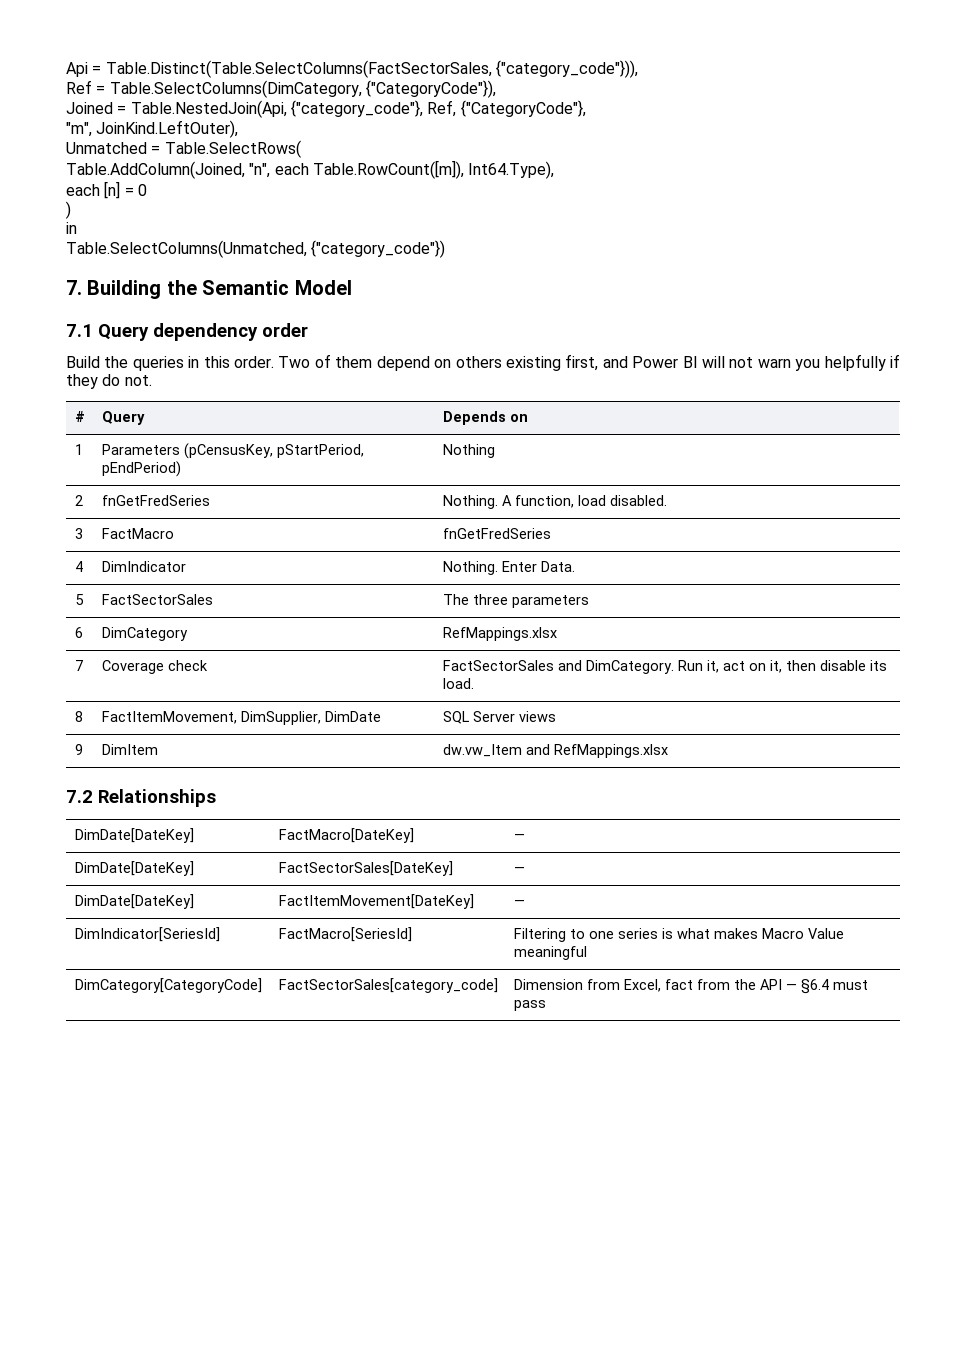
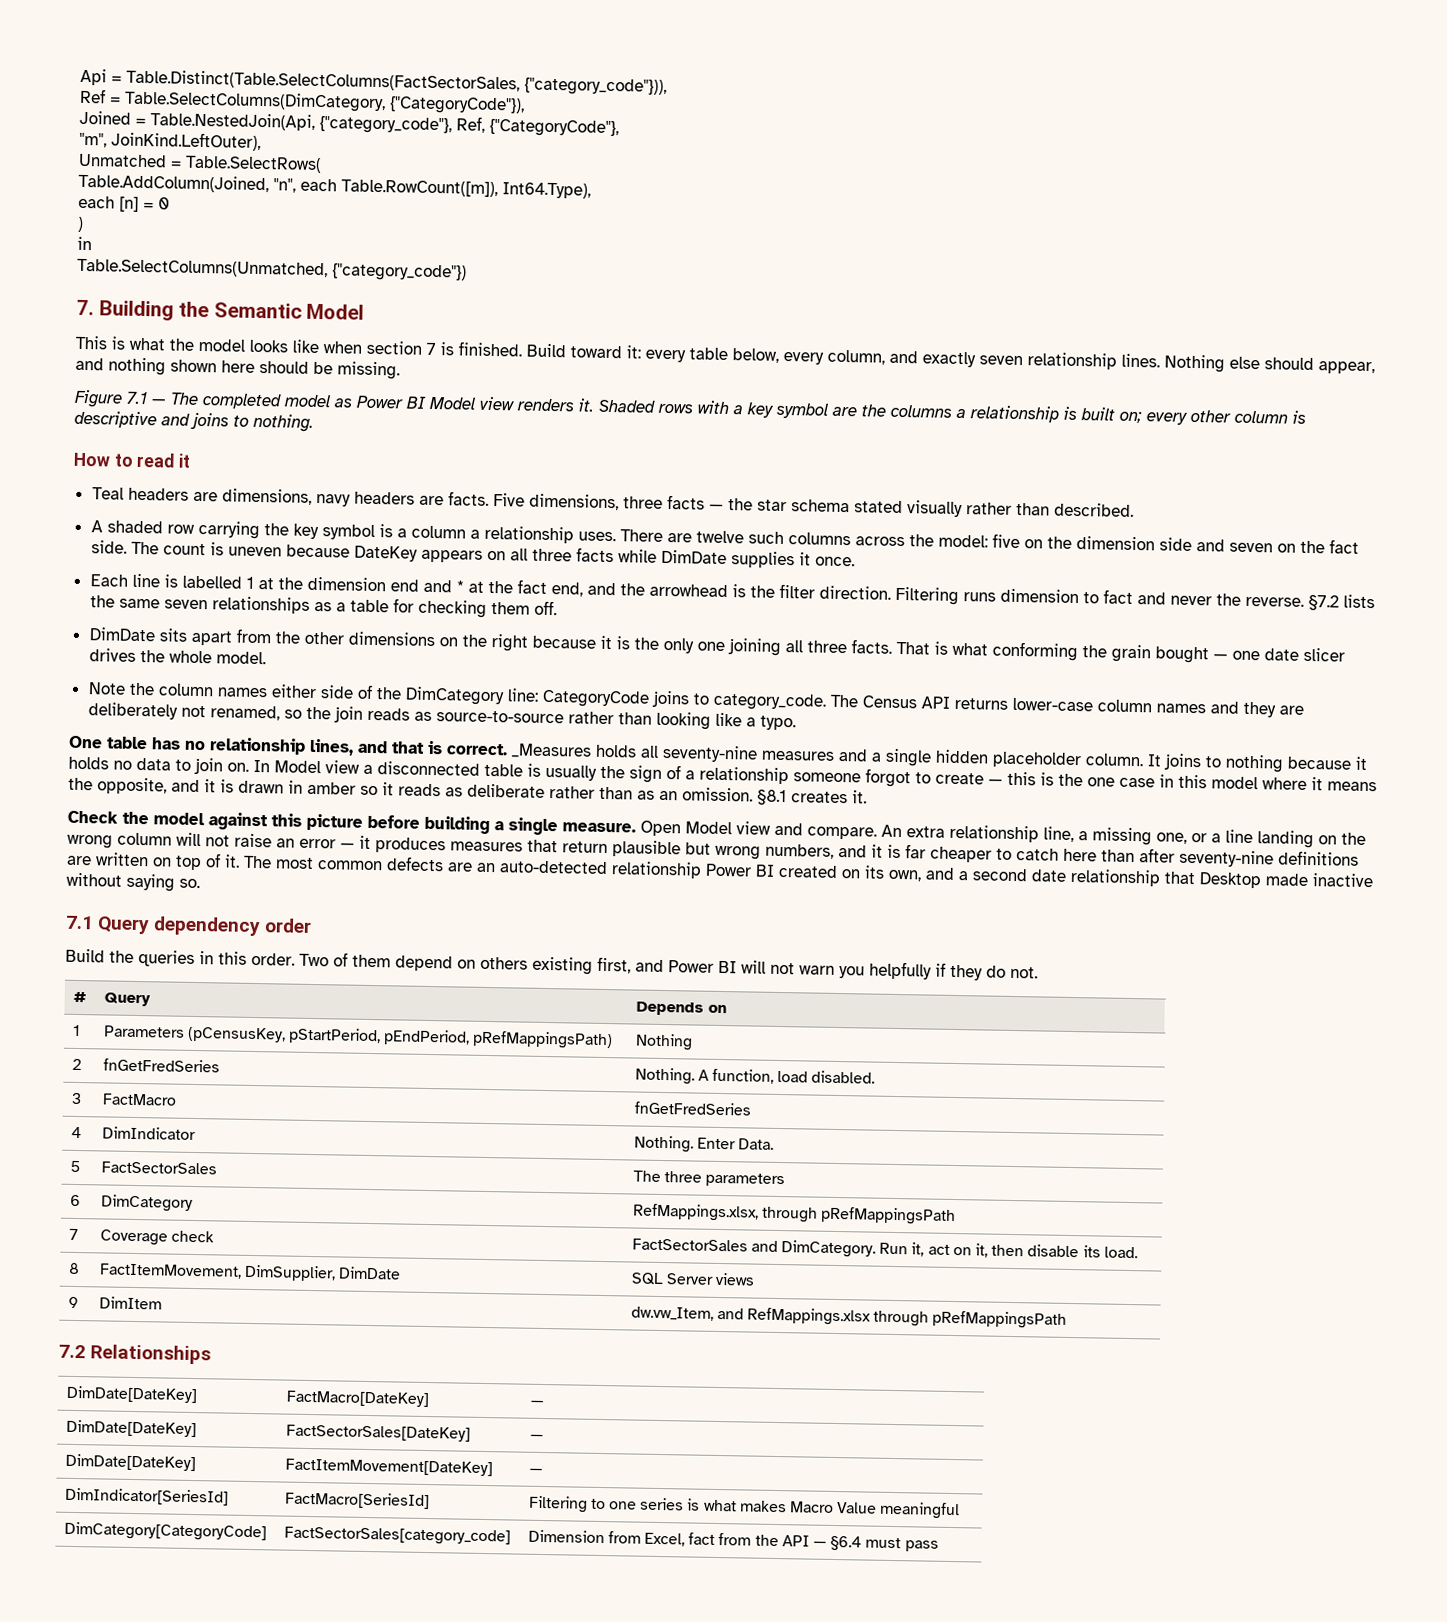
+ This is what the model looks like when section 7 is finished. Build toward it: every table below, every column, and exactly seven relationship lines. Nothing else should appear, and nothing shown here should be missing.
+ Figure 7.1 — The completed model as Power BI Model view renders it. Shaded rows with a key symbol are the columns a relationship is built on; every other column is descriptive and joins to nothing.
+ How to read it
+ Teal headers are dimensions, navy headers are facts. Five dimensions, three facts — the star schema stated visually rather than described.
+ A shaded row carrying the key symbol is a column a relationship uses. There are twelve such columns across the model: five on the dimension side and seven on the fact side. The count is uneven because DateKey appears on all three facts while DimDate supplies it once.
+ Each line is labelled 1 at the dimension end and * at the fact end, and the arrowhead is the filter direction. Filtering runs dimension to fact and never the reverse. §7.2 lists the same seven relationships as a table for checking them off.
+ DimDate sits apart from the other dimensions on the right because it is the only one joining all three facts. That is what conforming the grain bought — one date slicer drives the whole model.
+ Note the column names either side of the DimCategory line: CategoryCode joins to category_code. The Census API returns lower-case column names and they are deliberately not renamed, so the join reads as source-to-source rather than looking like a typo.
+ One table has no relationship lines, and that is correct. _Measures holds all seventy-nine measures and a single hidden placeholder column. It joins to nothing because it holds no data to join on. In Model view a disconnected table is usually the sign of a relationship someone forgot to create — this is the one case in this model where it means the opposite, and it is drawn in amber so it reads as deliberate rather than as an omission. §8.1 creates it.
+ Check the model against this picture before building a single measure. Open Model view and compare. An extra relationship line, a missing one, or a line landing on the wrong column will not raise an error — it produces measures that return plausible but wrong numbers, and it is far cheaper to catch here than after seventy-nine definitions are written on top of it. The most common defects are an auto-detected relationship Power BI created on its own, and a second date relationship that Desktop made inactive without saying so.
- 1 | Parameters (pCensusKey, pStartPeriod, pEndPeriod) | Nothing
+ 1 | Parameters (pCensusKey, pStartPeriod, pEndPeriod, pRefMappingsPath) | Nothing
- 6 | DimCategory | RefMappings.xlsx
+ 6 | DimCategory | RefMappings.xlsx, through pRefMappingsPath
- 9 | DimItem | dw.vw_Item and RefMappings.xlsx
+ 9 | DimItem | dw.vw_Item, and RefMappings.xlsx through pRefMappingsPath

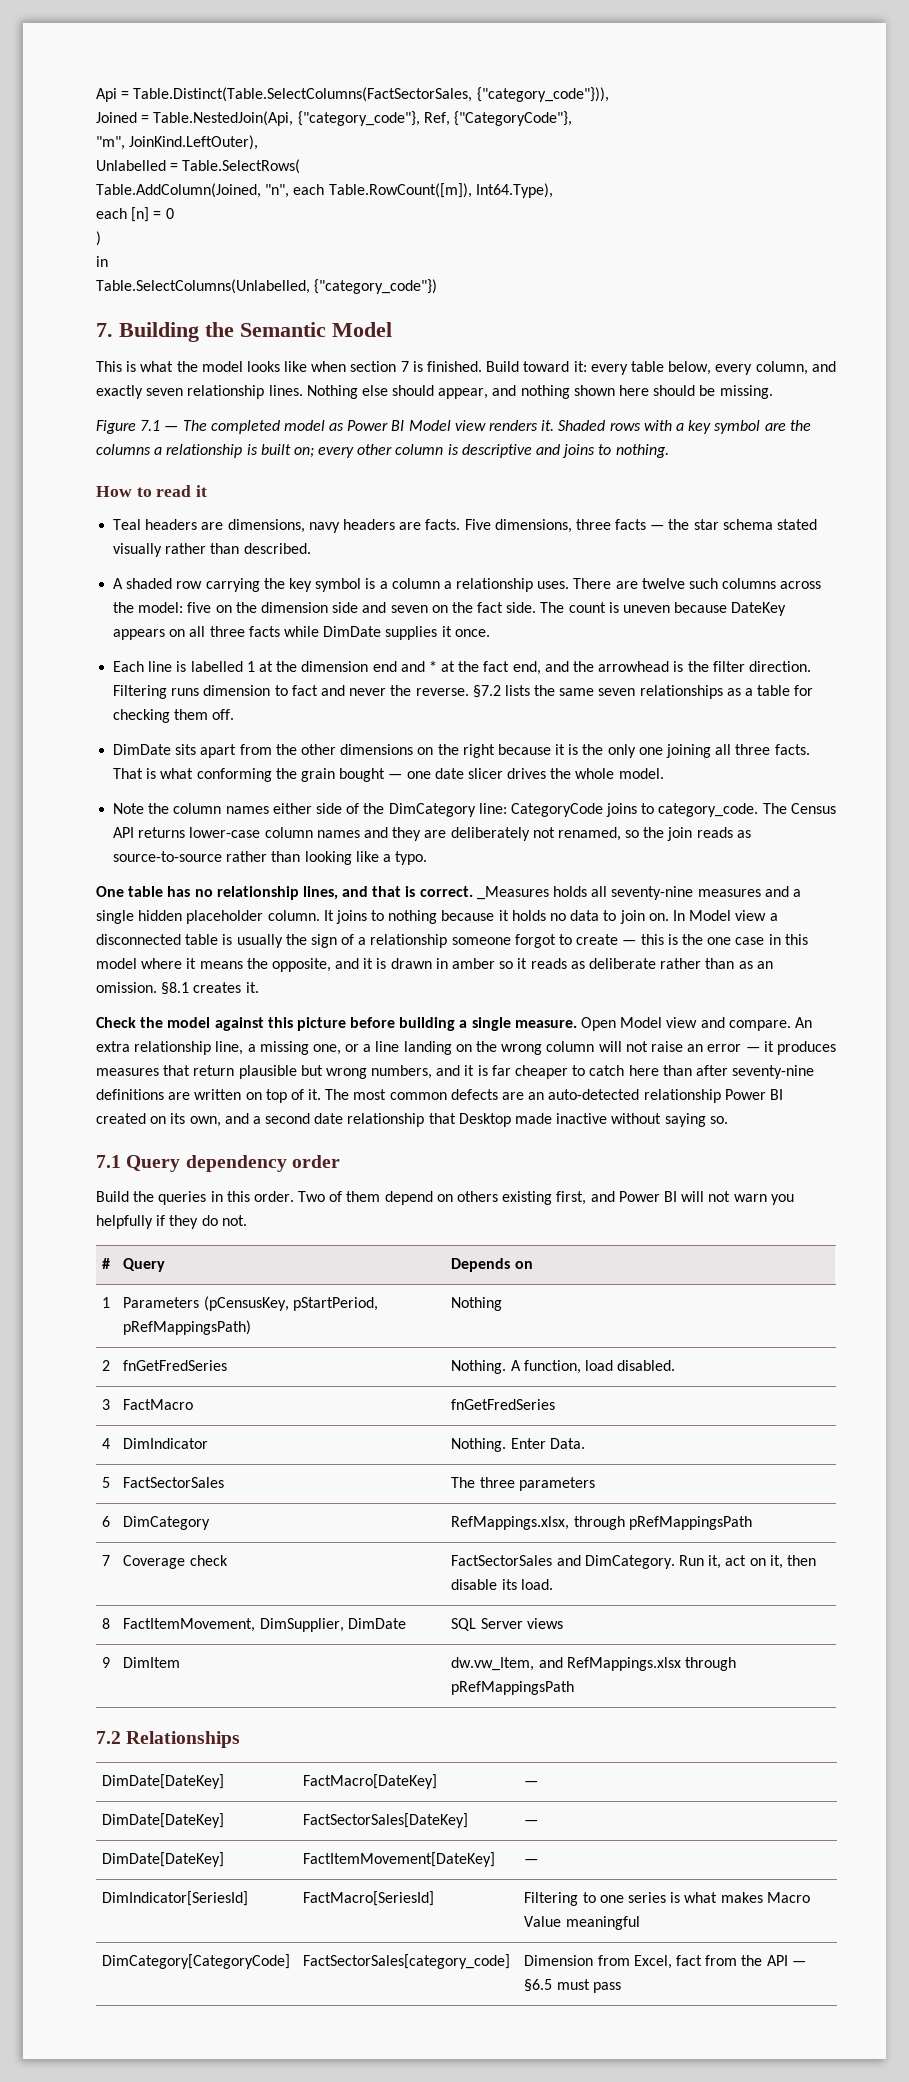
- Ref = Table.SelectColumns(DimCategory, {"CategoryCode"}),
- Unmatched = Table.SelectRows(
+ Unlabelled = Table.SelectRows(
- Table.SelectColumns(Unmatched, {"category_code"})
+ Table.SelectColumns(Unlabelled, {"category_code"})
- 1 | Parameters (pCensusKey, pStartPeriod, pEndPeriod, pRefMappingsPath) | Nothing
+ 1 | Parameters (pCensusKey, pStartPeriod, pRefMappingsPath) | Nothing
- DimCategory[CategoryCode] | FactSectorSales[category_code] | Dimension from Excel, fact from the API — §6.4 must pass
+ DimCategory[CategoryCode] | FactSectorSales[category_code] | Dimension from Excel, fact from the API — §6.5 must pass

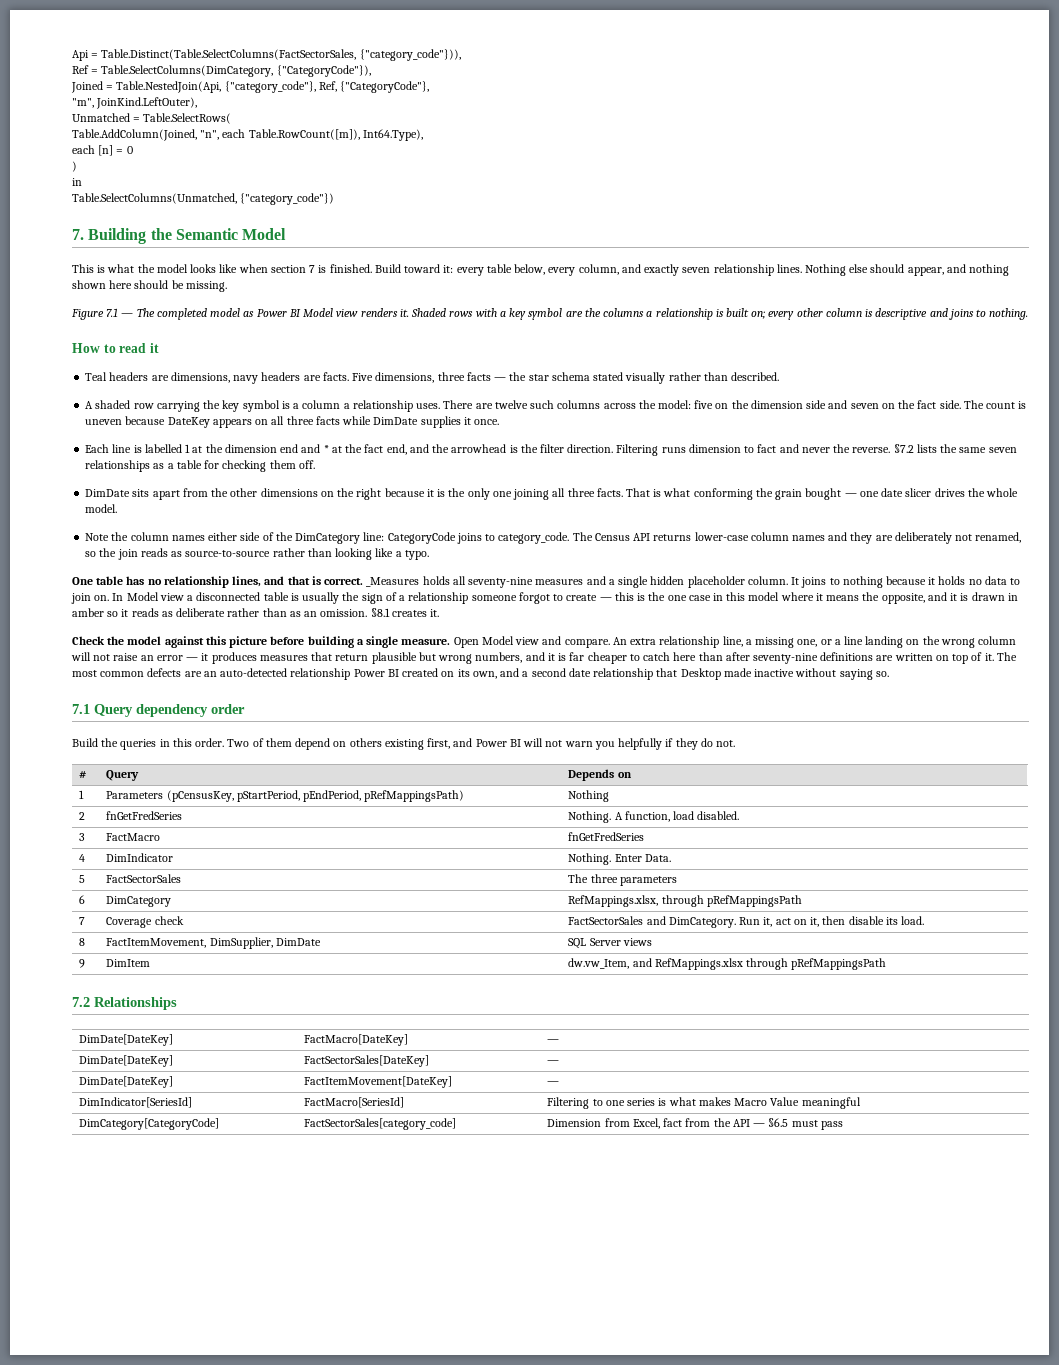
+ Ref = Table.SelectColumns(DimCategory, {"CategoryCode"}),
- Unlabelled = Table.SelectRows(
+ Unmatched = Table.SelectRows(
- Table.SelectColumns(Unlabelled, {"category_code"})
+ Table.SelectColumns(Unmatched, {"category_code"})
- 1 | Parameters (pCensusKey, pStartPeriod, pRefMappingsPath) | Nothing
+ 1 | Parameters (pCensusKey, pStartPeriod, pEndPeriod, pRefMappingsPath) | Nothing

